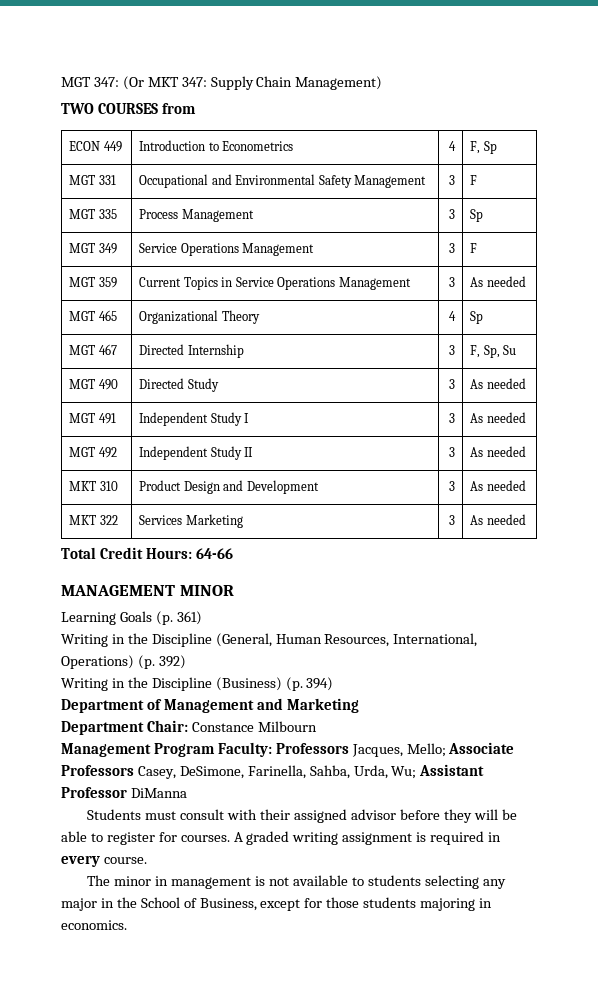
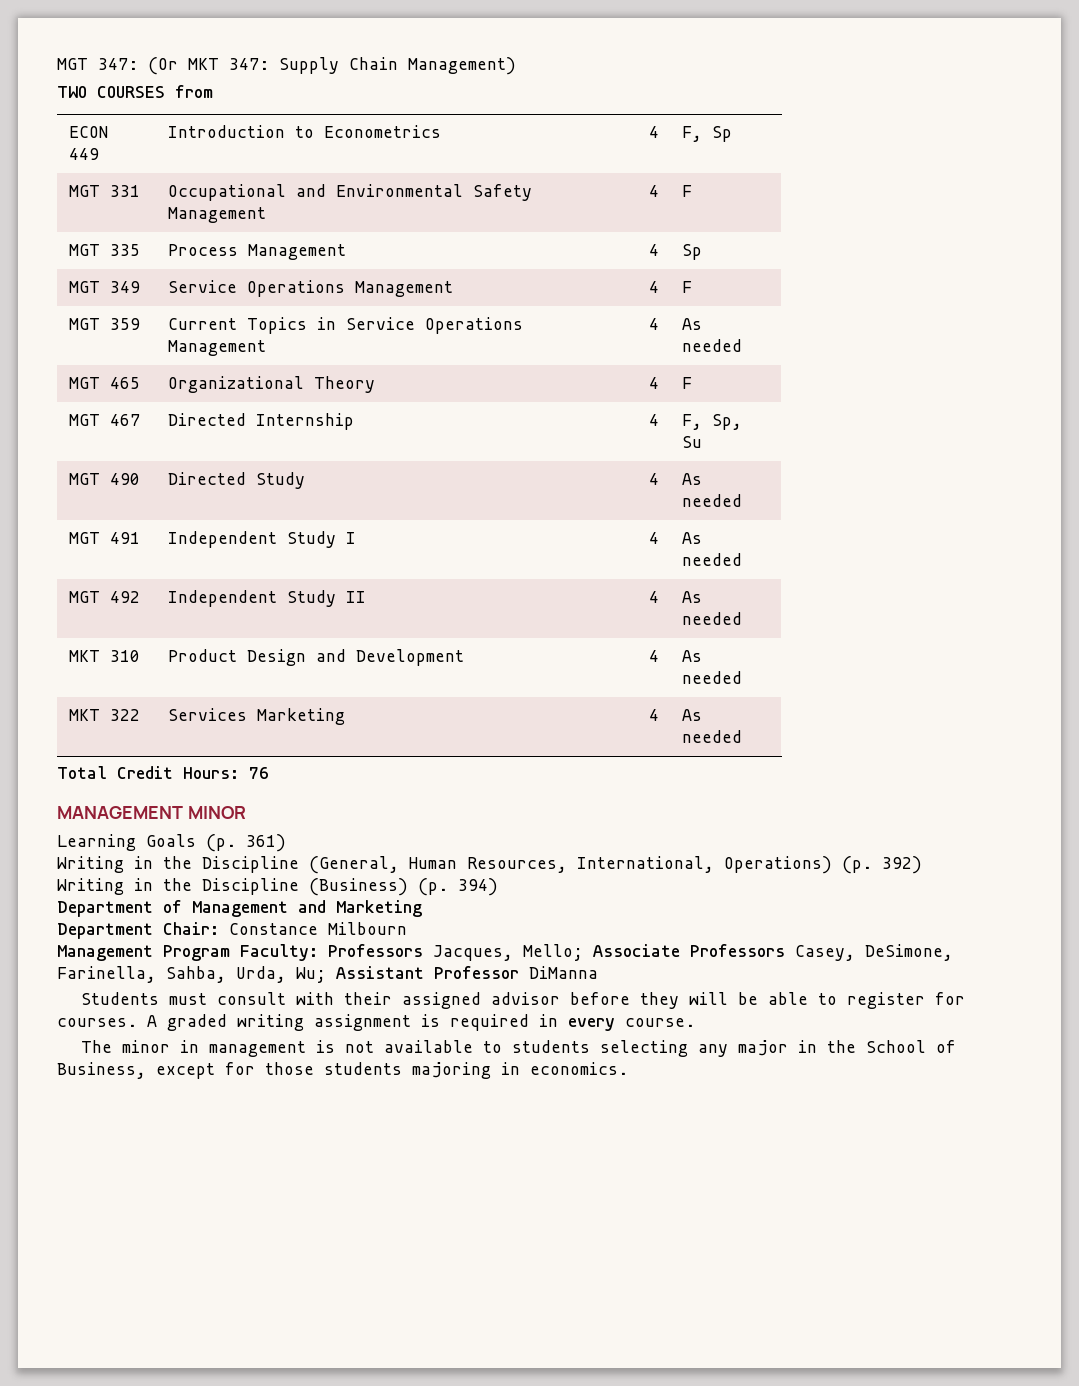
- MGT 331 | Occupational and Environmental Safety Management | 3 | F
+ MGT 331 | Occupational and Environmental Safety Management | 4 | F
- MGT 335 | Process Management | 3 | Sp
+ MGT 335 | Process Management | 4 | Sp
- MGT 349 | Service Operations Management | 3 | F
+ MGT 349 | Service Operations Management | 4 | F
- MGT 359 | Current Topics in Service Operations Management | 3 | As needed
+ MGT 359 | Current Topics in Service Operations Management | 4 | As needed
- MGT 465 | Organizational Theory | 4 | Sp
+ MGT 465 | Organizational Theory | 4 | F
- MGT 467 | Directed Internship | 3 | F, Sp, Su
+ MGT 467 | Directed Internship | 4 | F, Sp, Su
- MGT 490 | Directed Study | 3 | As needed
+ MGT 490 | Directed Study | 4 | As needed
- MGT 491 | Independent Study I | 3 | As needed
+ MGT 491 | Independent Study I | 4 | As needed
- MGT 492 | Independent Study II | 3 | As needed
+ MGT 492 | Independent Study II | 4 | As needed
- MKT 310 | Product Design and Development | 3 | As needed
+ MKT 310 | Product Design and Development | 4 | As needed
- MKT 322 | Services Marketing | 3 | As needed
+ MKT 322 | Services Marketing | 4 | As needed
- Total Credit Hours: 64-66
+ Total Credit Hours: 76

